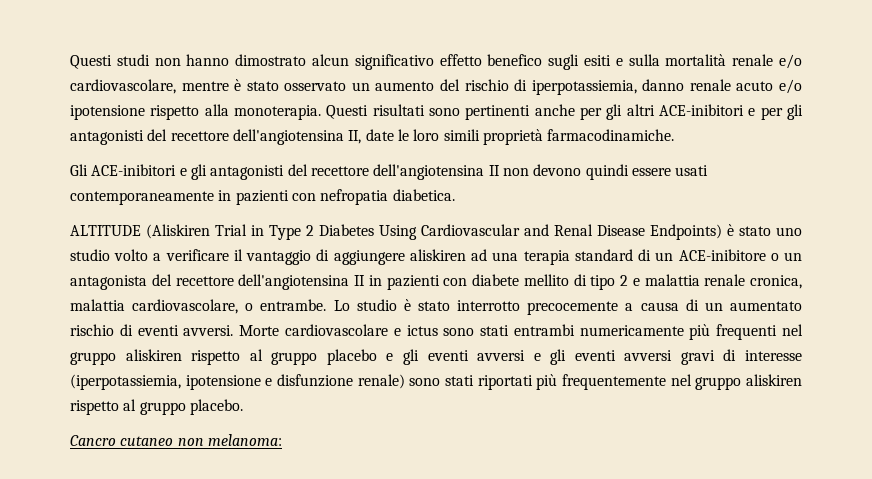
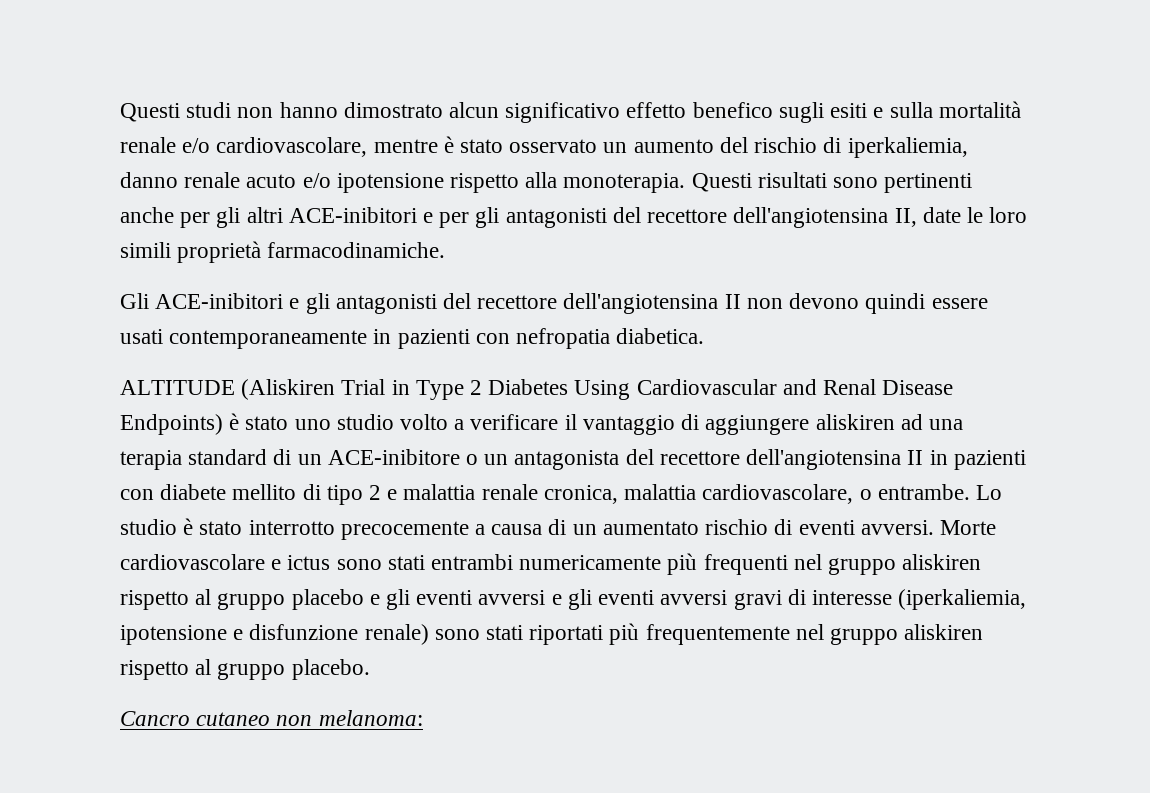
- Questi studi non hanno dimostrato alcun significativo effetto benefico sugli esiti e sulla mortalità renale e/o cardiovascolare, mentre è stato osservato un aumento del rischio di iperpotassiemia, danno renale acuto e/o ipotensione rispetto alla monoterapia.
+ Questi studi non hanno dimostrato alcun significativo effetto benefico sugli esiti e sulla mortalità renale e/o cardiovascolare, mentre è stato osservato un aumento del rischio di iperkaliemia, danno renale acuto e/o ipotensione rispetto alla monoterapia.
- Morte cardiovascolare e ictus sono stati entrambi numericamente più frequenti nel gruppo aliskiren rispetto al gruppo placebo e gli eventi avversi e gli eventi avversi gravi di interesse (iperpotassiemia, ipotensione e disfunzione renale) sono stati riportati più frequentemente nel gruppo aliskiren rispetto al gruppo placebo.
+ Morte cardiovascolare e ictus sono stati entrambi numericamente più frequenti nel gruppo aliskiren rispetto al gruppo placebo e gli eventi avversi e gli eventi avversi gravi di interesse (iperkaliemia, ipotensione e disfunzione renale) sono stati riportati più frequentemente nel gruppo aliskiren rispetto al gruppo placebo.

